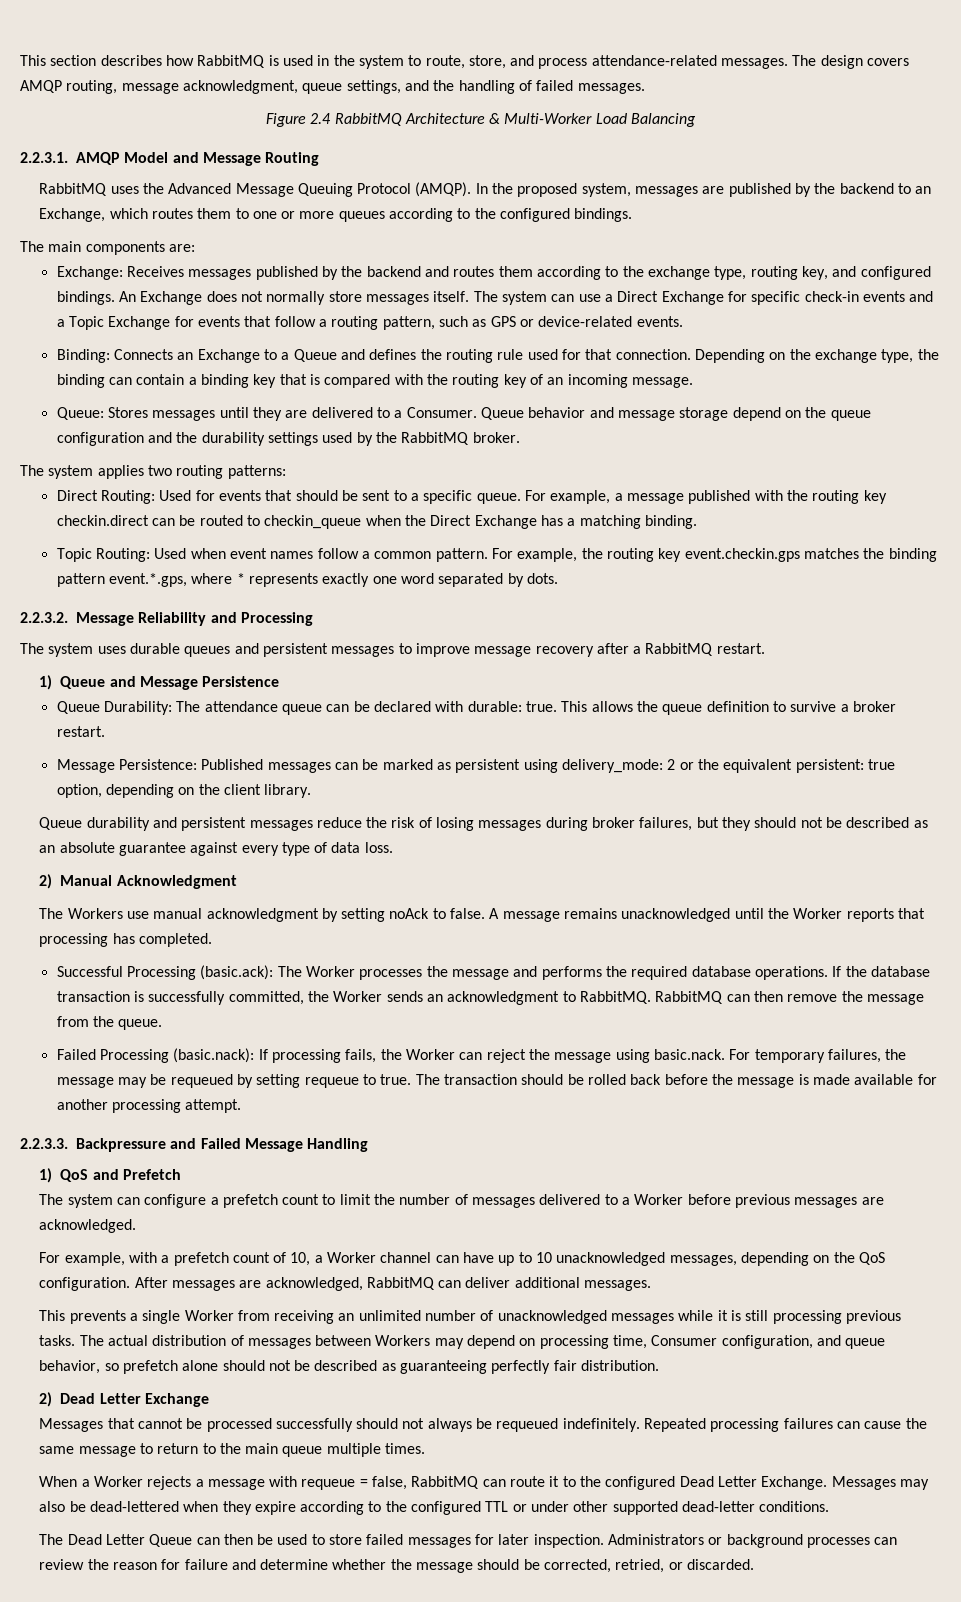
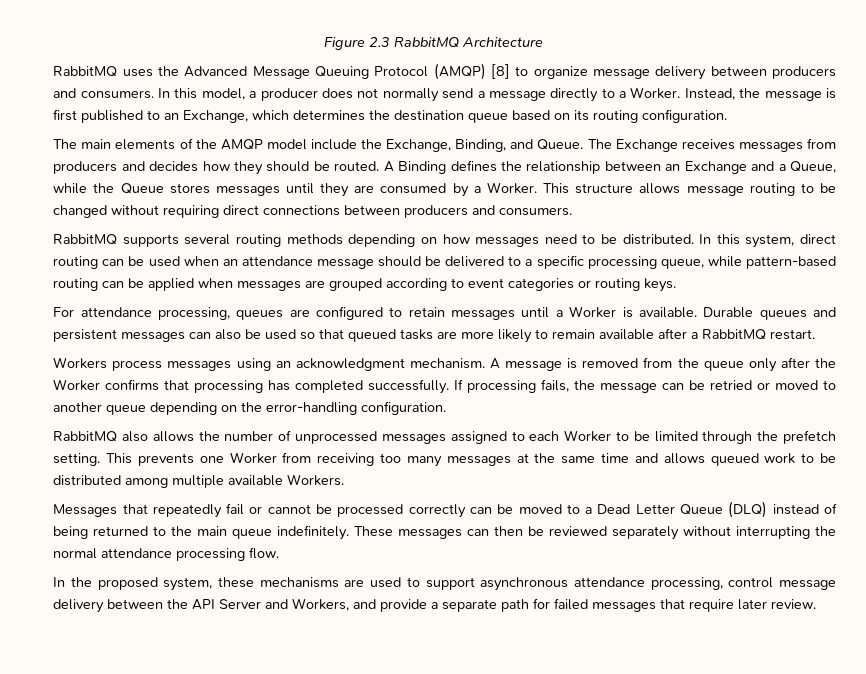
- This section describes how RabbitMQ is used in the system to route, store, and process attendance-related messages. The design covers AMQP routing, message acknowledgment, queue settings, and the handling of failed messages.
- Figure 2.4 RabbitMQ Architecture & Multi-Worker Load Balancing
- 2.2.3.1. AMQP Model and Message Routing
+ Figure 2.3 RabbitMQ Architecture
- RabbitMQ uses the Advanced Message Queuing Protocol (AMQP). In the proposed system, messages are published by the backend to an Exchange, which routes them to one or more queues according to the configured bindings.
- The main components are:
- Exchange: Receives messages published by the backend and routes them according to the exchange type, routing key, and configured bindings. An Exchange does not normally store messages itself. The system can use a Direct Exchange for specific check-in events and a Topic Exchange for events that follow a routing pattern, such as GPS or device-related events.
- Binding: Connects an Exchange to a Queue and defines the routing rule used for that connection. Depending on the exchange type, the binding can contain a binding key that is compared with the routing key of an incoming message.
- Queue: Stores messages until they are delivered to a Consumer. Queue behavior and message storage depend on the queue configuration and the durability settings used by the RabbitMQ broker.
- The system applies two routing patterns:
- Direct Routing: Used for events that should be sent to a specific queue. For example, a message published with the routing key checkin.direct can be routed to checkin_queue when the Direct Exchange has a matching binding.
- Topic Routing: Used when event names follow a common pattern. For example, the routing key event.checkin.gps matches the binding pattern event.*.gps, where * represents exactly one word separated by dots.
- 2.2.3.2. Message Reliability and Processing
- The system uses durable queues and persistent messages to improve message recovery after a RabbitMQ restart.
- 1) Queue and Message Persistence
- Queue Durability: The attendance queue can be declared with durable: true. This allows the queue definition to survive a broker restart.
- Message Persistence: Published messages can be marked as persistent using delivery_mode: 2 or the equivalent persistent: true option, depending on the client library.
- Queue durability and persistent messages reduce the risk of losing messages during broker failures, but they should not be described as an absolute guarantee against every type of data loss.
- 2) Manual Acknowledgment
- The Workers use manual acknowledgment by setting noAck to false. A message remains unacknowledged until the Worker reports that processing has completed.
- Successful Processing (basic.ack): The Worker processes the message and performs the required database operations. If the database transaction is successfully committed, the Worker sends an acknowledgment to RabbitMQ. RabbitMQ can then remove the message from the queue.
- Failed Processing (basic.nack): If processing fails, the Worker can reject the message using basic.nack. For temporary failures, the message may be requeued by setting requeue to true. The transaction should be rolled back before the message is made available for another processing attempt.
- 2.2.3.3. Backpressure and Failed Message Handling
- 1) QoS and Prefetch
- The system can configure a prefetch count to limit the number of messages delivered to a Worker before previous messages are acknowledged.
- For example, with a prefetch count of 10, a Worker channel can have up to 10 unacknowledged messages, depending on the QoS configuration. After messages are acknowledged, RabbitMQ can deliver additional messages.
- This prevents a single Worker from receiving an unlimited number of unacknowledged messages while it is still processing previous tasks. The actual distribution of messages between Workers may depend on processing time, Consumer configuration, and queue behavior, so prefetch alone should not be described as guaranteeing perfectly fair distribution.
- 2) Dead Letter Exchange
- Messages that cannot be processed successfully should not always be requeued indefinitely. Repeated processing failures can cause the same message to return to the main queue multiple times.
- When a Worker rejects a message with requeue = false, RabbitMQ can route it to the configured Dead Letter Exchange. Messages may also be dead-lettered when they expire according to the configured TTL or under other supported dead-letter conditions.
- The Dead Letter Queue can then be used to store failed messages for later inspection. Administrators or background processes can review the reason for failure and determine whether the message should be corrected, retried, or discarded.
+ RabbitMQ uses the Advanced Message Queuing Protocol (AMQP) [8] to organize message delivery between producers and consumers. In this model, a producer does not normally send a message directly to a Worker. Instead, the message is first published to an Exchange, which determines the destination queue based on its routing configuration.
+ The main elements of the AMQP model include the Exchange, Binding, and Queue. The Exchange receives messages from producers and decides how they should be routed. A Binding defines the relationship between an Exchange and a Queue, while the Queue stores messages until they are consumed by a Worker. This structure allows message routing to be changed without requiring direct connections between producers and consumers.
+ RabbitMQ supports several routing methods depending on how messages need to be distributed. In this system, direct routing can be used when an attendance message should be delivered to a specific processing queue, while pattern-based routing can be applied when messages are grouped according to event categories or routing keys.
+ For attendance processing, queues are configured to retain messages until a Worker is available. Durable queues and persistent messages can also be used so that queued tasks are more likely to remain available after a RabbitMQ restart.
+ Workers process messages using an acknowledgment mechanism. A message is removed from the queue only after the Worker confirms that processing has completed successfully. If processing fails, the message can be retried or moved to another queue depending on the error-handling configuration.
+ RabbitMQ also allows the number of unprocessed messages assigned to each Worker to be limited through the prefetch setting. This prevents one Worker from receiving too many messages at the same time and allows queued work to be distributed among multiple available Workers.
+ Messages that repeatedly fail or cannot be processed correctly can be moved to a Dead Letter Queue (DLQ) instead of being returned to the main queue indefinitely. These messages can then be reviewed separately without interrupting the normal attendance processing flow.
+ In the proposed system, these mechanisms are used to support asynchronous attendance processing, control message delivery between the API Server and Workers, and provide a separate path for failed messages that require later review.

